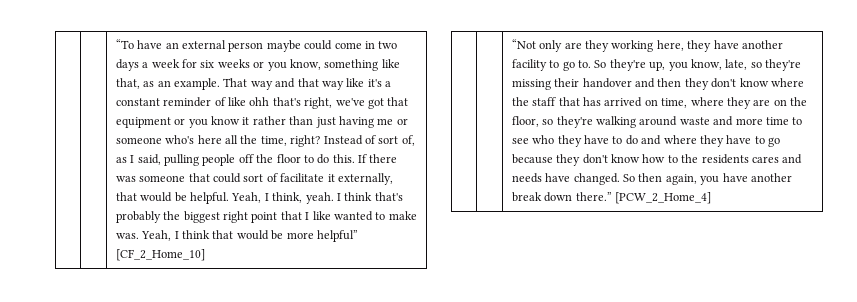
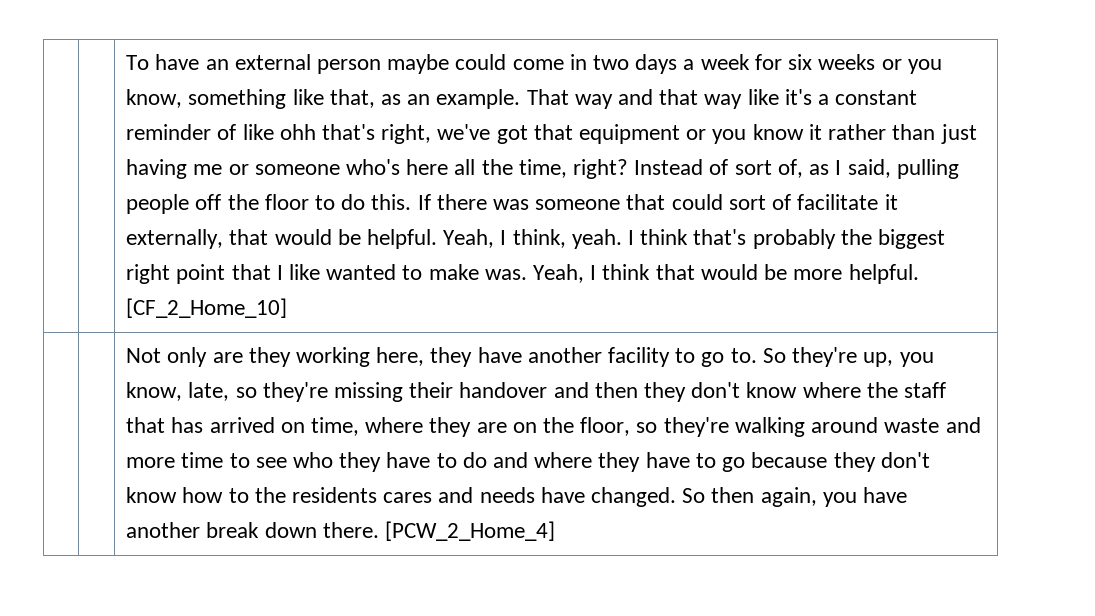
- “To have an external person maybe could come in two days a week for six weeks or you know, something like that, as an example.
+ To have an external person maybe could come in two days a week for six weeks or you know, something like that, as an example.
- Yeah, I think that would be more helpful” [CF_2_Home_10]
+ Yeah, I think that would be more helpful. [CF_2_Home_10]
- “Not only are they working here, they have another facility to go to.
+ Not only are they working here, they have another facility to go to.
- So then again, you have another break down there.”
+ So then again, you have another break down there.

